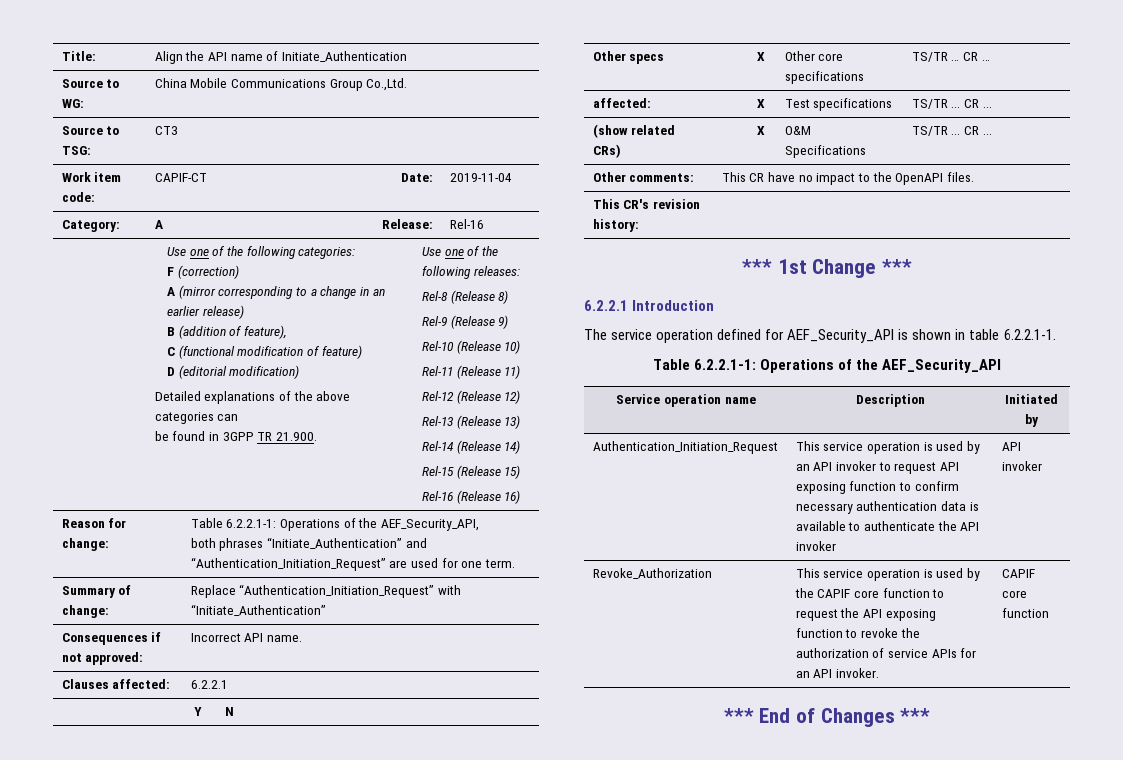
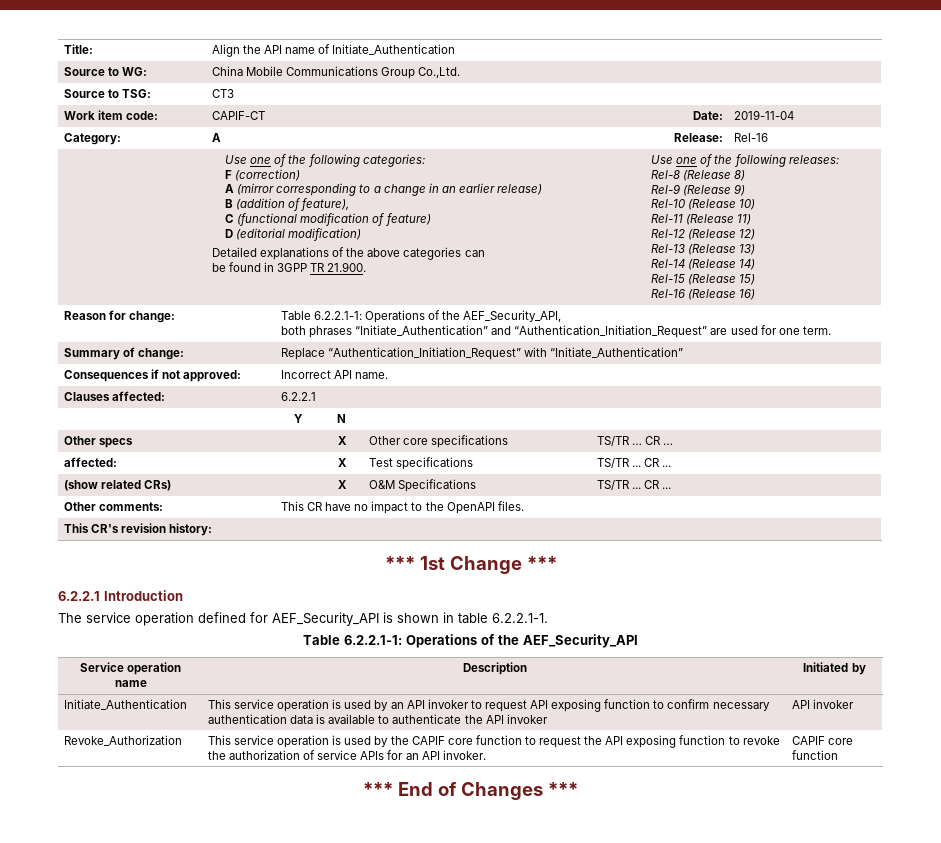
- Authentication_Initiation_Request | This service operation is used by an API invoker to request API exposing function to confirm necessary authentication data is available to authenticate the API invoker | API invoker
+ Initiate_Authentication | This service operation is used by an API invoker to request API exposing function to confirm necessary authentication data is available to authenticate the API invoker | API invoker

